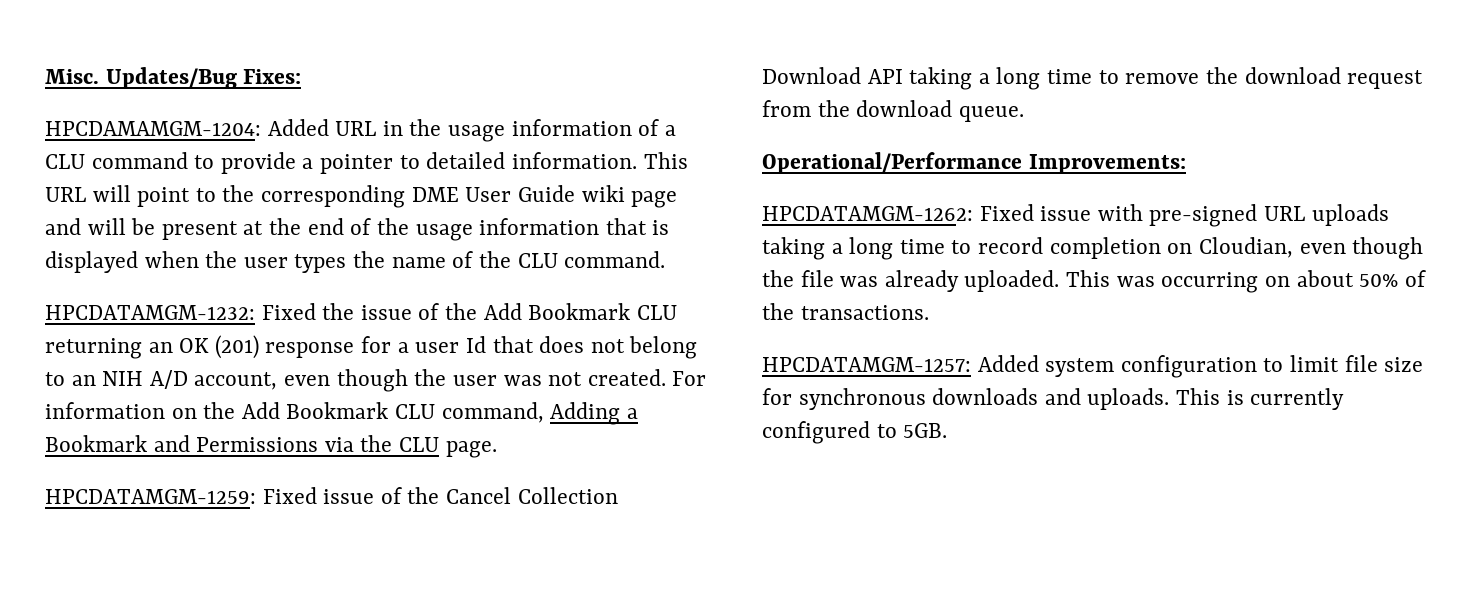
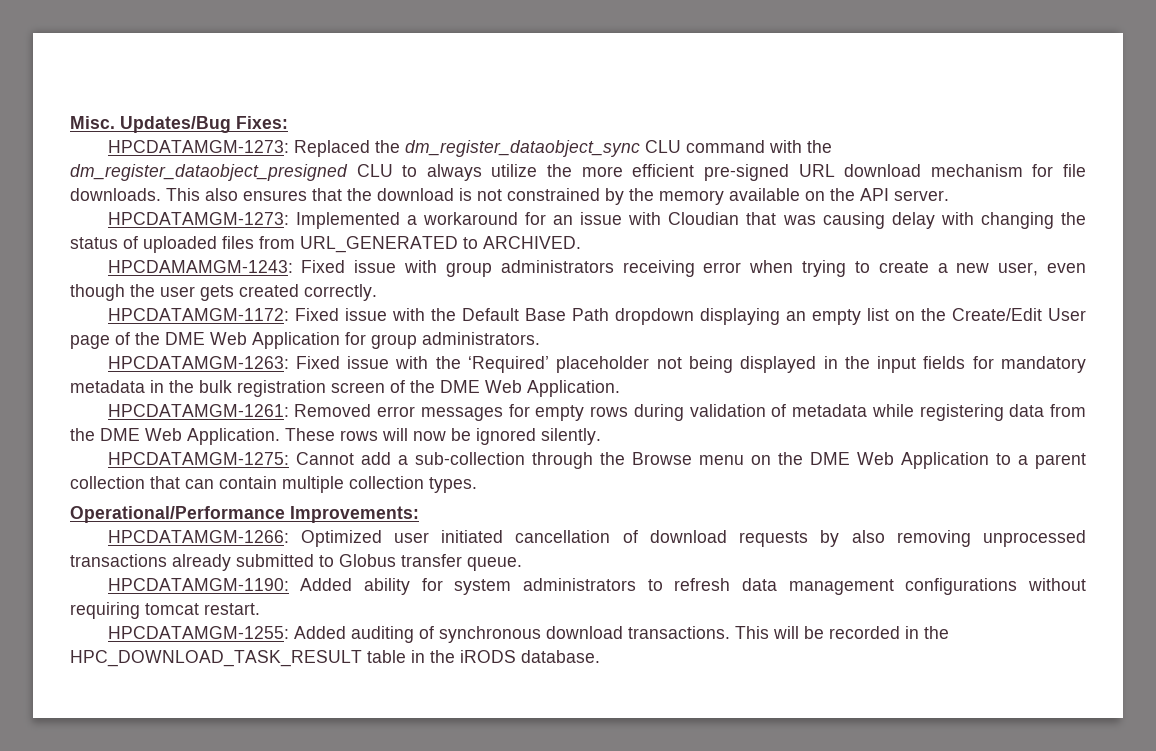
- HPCDAMAMGM-1204: Added URL in the usage information of a CLU command to provide a pointer to detailed information. This URL will point to the corresponding DME User Guide wiki page and will be present at the end of the usage information that is displayed when the user types the name of the CLU command.
- HPCDATAMGM-1232: Fixed the issue of the Add Bookmark CLU returning an OK (201) response for a user Id that does not belong to an NIH A/D account, even though the user was not created. For information on the Add Bookmark CLU command, Adding a Bookmark and Permissions via the CLU page.
- HPCDATAMGM-1259: Fixed issue of the Cancel Collection Download API taking a long time to remove the download request from the download queue.
+ HPCDATAMGM-1273: Replaced the dm_register_dataobject_sync CLU command with the dm_register_dataobject_presigned CLU to always utilize the more efficient pre-signed URL download mechanism for file downloads. This also ensures that the download is not constrained by the memory available on the API server.
+ HPCDATAMGM-1273: Implemented a workaround for an issue with Cloudian that was causing delay with changing the status of uploaded files from URL_GENERATED to ARCHIVED.
+ HPCDAMAMGM-1243: Fixed issue with group administrators receiving error when trying to create a new user, even though the user gets created correctly.
+ HPCDATAMGM-1172: Fixed issue with the Default Base Path dropdown displaying an empty list on the Create/Edit User page of the DME Web Application for group administrators.
+ HPCDATAMGM-1263: Fixed issue with the ‘Required’ placeholder not being displayed in the input fields for mandatory metadata in the bulk registration screen of the DME Web Application.
+ HPCDATAMGM-1261: Removed error messages for empty rows during validation of metadata while registering data from the DME Web Application. These rows will now be ignored silently.
+ HPCDATAMGM-1275: Cannot add a sub-collection through the Browse menu on the DME Web Application to a parent collection that can contain multiple collection types.
  Operational/Performance Improvements:
- HPCDATAMGM-1262: Fixed issue with pre-signed URL uploads taking a long time to record completion on Cloudian, even though the file was already uploaded. This was occurring on about 50% of the transactions.
- HPCDATAMGM-1257: Added system configuration to limit file size for synchronous downloads and uploads. This is currently configured to 5GB.
+ HPCDATAMGM-1266: Optimized user initiated cancellation of download requests by also removing unprocessed transactions already submitted to Globus transfer queue.
+ HPCDATAMGM-1190: Added ability for system administrators to refresh data management configurations without requiring tomcat restart.
+ HPCDATAMGM-1255: Added auditing of synchronous download transactions. This will be recorded in the HPC_DOWNLOAD_TASK_RESULT table in the iRODS database.

